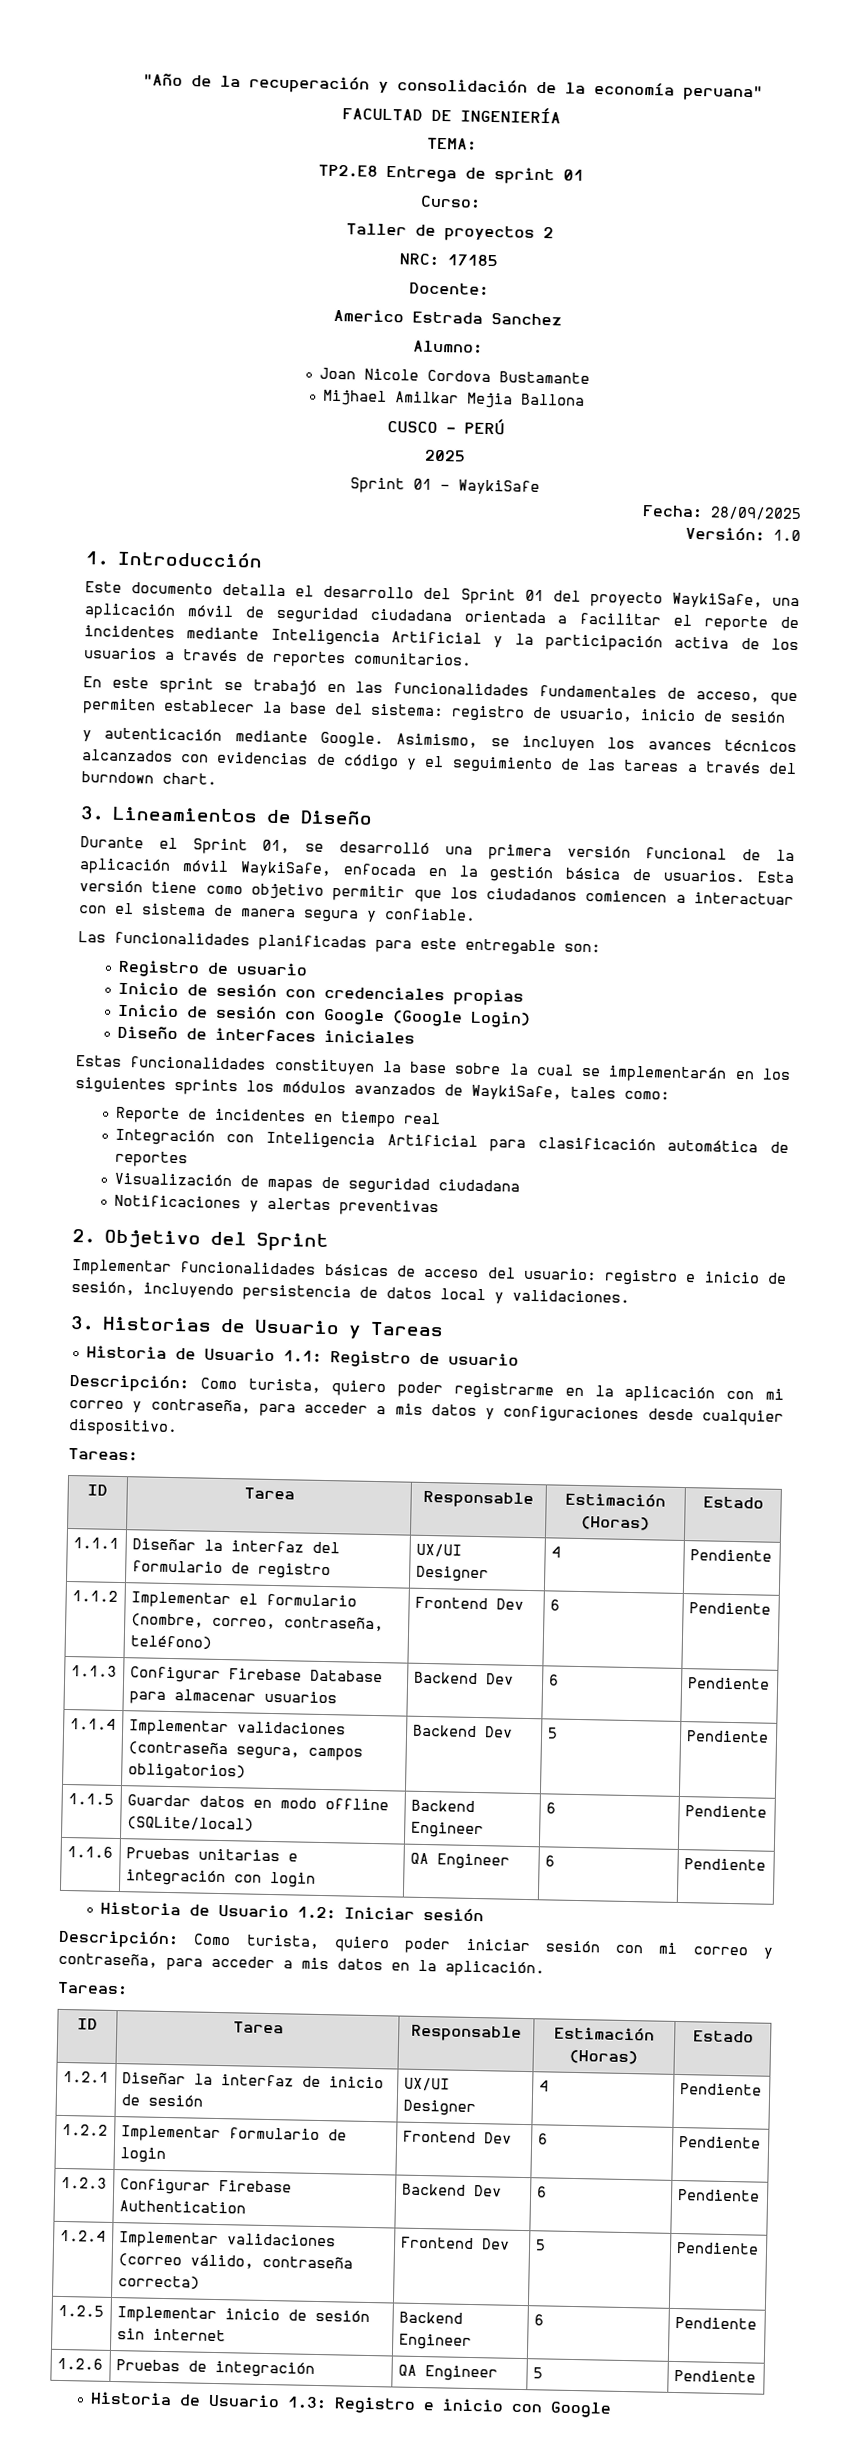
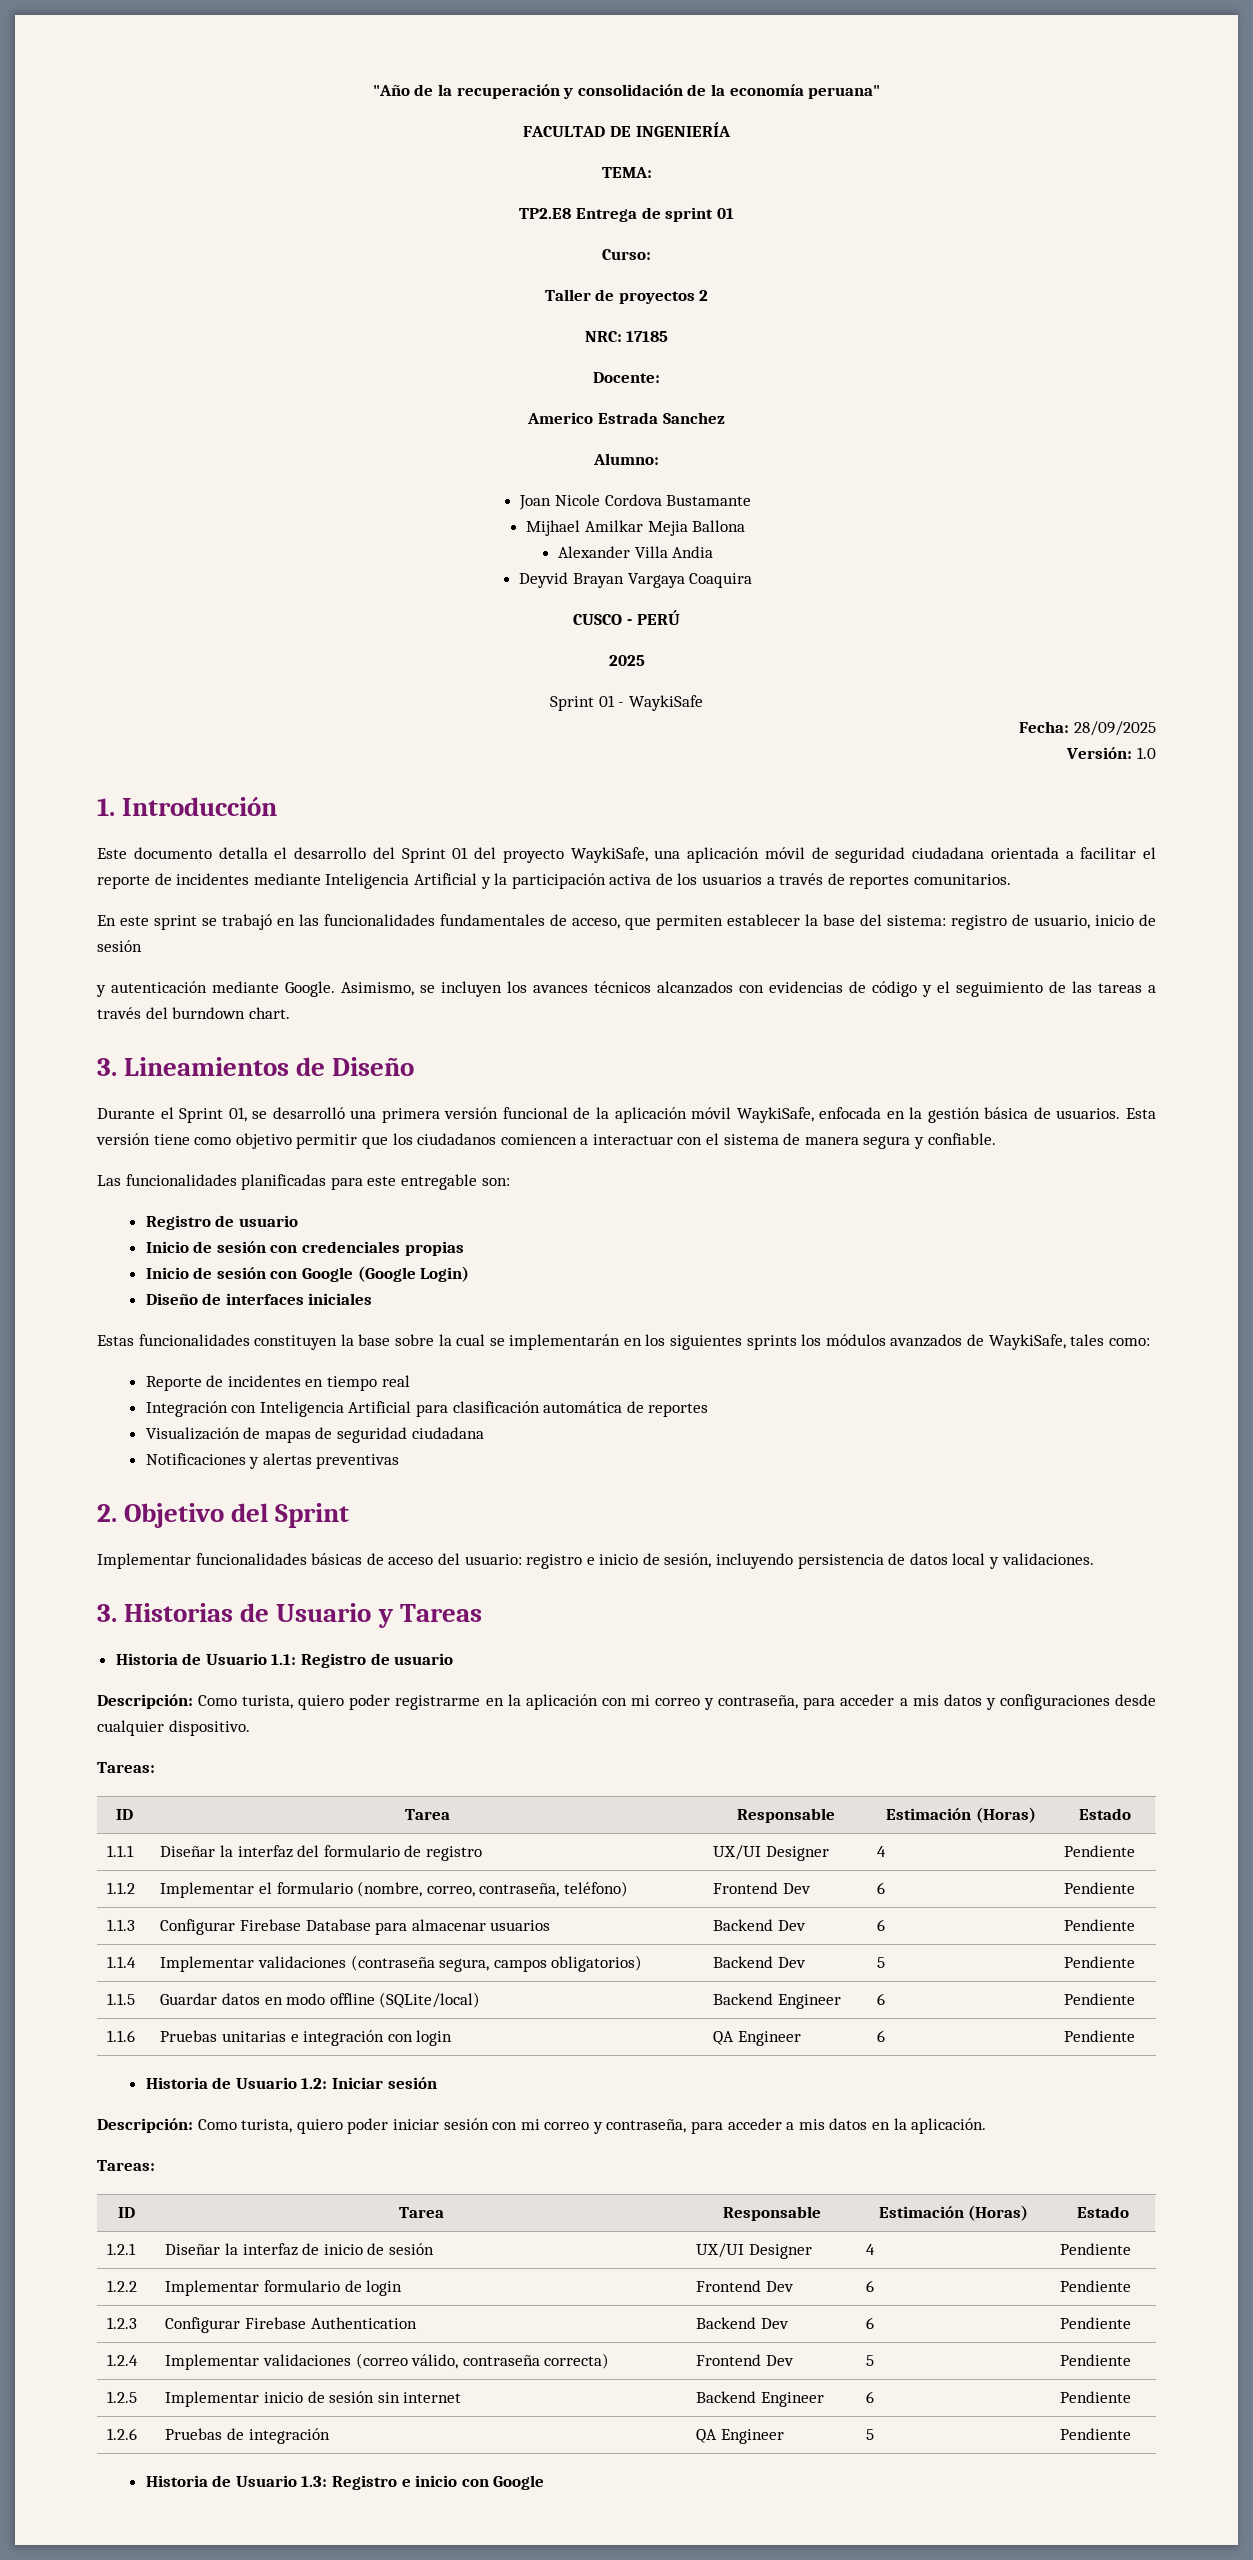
+ Alexander Villa Andia
+ Deyvid Brayan Vargaya Coaquira

